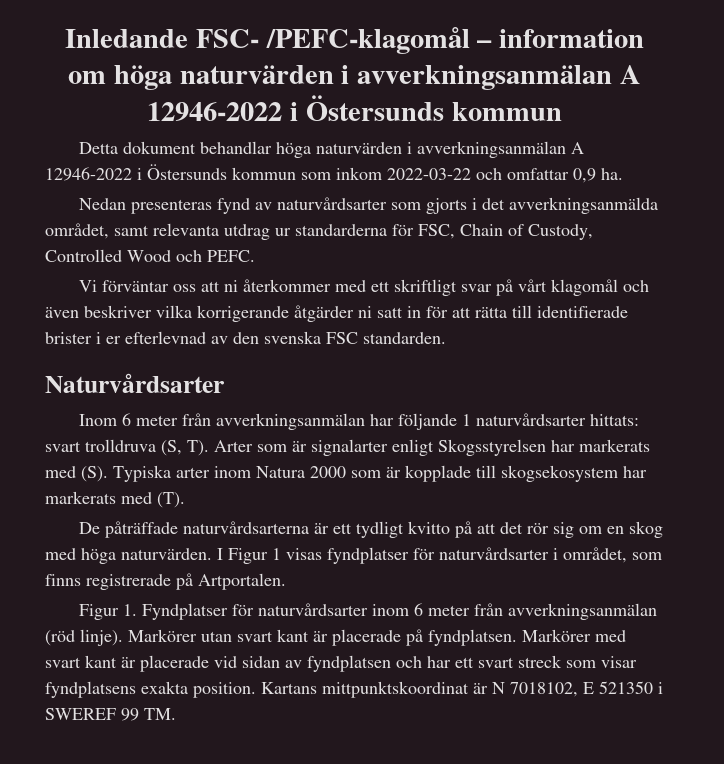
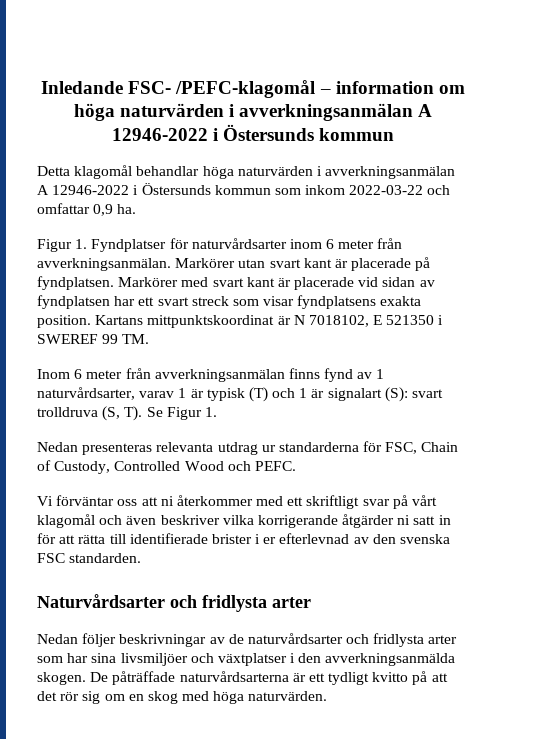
- Detta dokument behandlar höga naturvärden i avverkningsanmälan A 12946-2022 i Östersunds kommun som inkom 2022-03-22 och omfattar 0,9 ha.
+ Detta klagomål behandlar höga naturvärden i avverkningsanmälan A 12946-2022 i Östersunds kommun som inkom 2022-03-22 och omfattar 0,9 ha.
- Nedan presenteras fynd av naturvårdsarter som gjorts i det avverkningsanmälda området, samt relevanta utdrag ur standarderna för FSC, Chain of Custody, Controlled Wood och PEFC.
+ Figur 1. Fyndplatser för naturvårdsarter inom 6 meter från avverkningsanmälan. Markörer utan svart kant är placerade på fyndplatsen. Markörer med svart kant är placerade vid sidan av fyndplatsen har ett svart streck som visar fyndplatsens exakta position. Kartans mittpunktskoordinat är N 7018102, E 521350 i SWEREF 99 TM.
+ Inom 6 meter från avverkningsanmälan finns fynd av 1 naturvårdsarter, varav 1 är typisk (T) och 1 är signalart (S): svart trolldruva (S, T). Se Figur 1.
+ Nedan presenteras relevanta utdrag ur standarderna för FSC, Chain of Custody, Controlled Wood och PEFC.
- Naturvårdsarter
- Inom 6 meter från avverkningsanmälan har följande 1 naturvårdsarter hittats: svart trolldruva (S, T). Arter som är signalarter enligt Skogsstyrelsen har markerats med (S). Typiska arter inom Natura 2000 som är kopplade till skogsekosystem har markerats med (T).
- De påträffade naturvårdsarterna är ett tydligt kvitto på att det rör sig om en skog med höga naturvärden. I Figur 1 visas fyndplatser för naturvårdsarter i området, som finns registrerade på Artportalen.
- Figur 1. Fyndplatser för naturvårdsarter inom 6 meter från avverkningsanmälan (röd linje). Markörer utan svart kant är placerade på fyndplatsen. Markörer med svart kant är placerade vid sidan av fyndplatsen och har ett svart streck som visar fyndplatsens exakta position. Kartans mittpunktskoordinat är N 7018102, E 521350 i SWEREF 99 TM.
+ Naturvårdsarter och fridlysta arter
+ Nedan följer beskrivningar av de naturvårdsarter och fridlysta arter som har sina livsmiljöer och växtplatser i den avverkningsanmälda skogen. De påträffade naturvårdsarterna är ett tydligt kvitto på att det rör sig om en skog med höga naturvärden.

